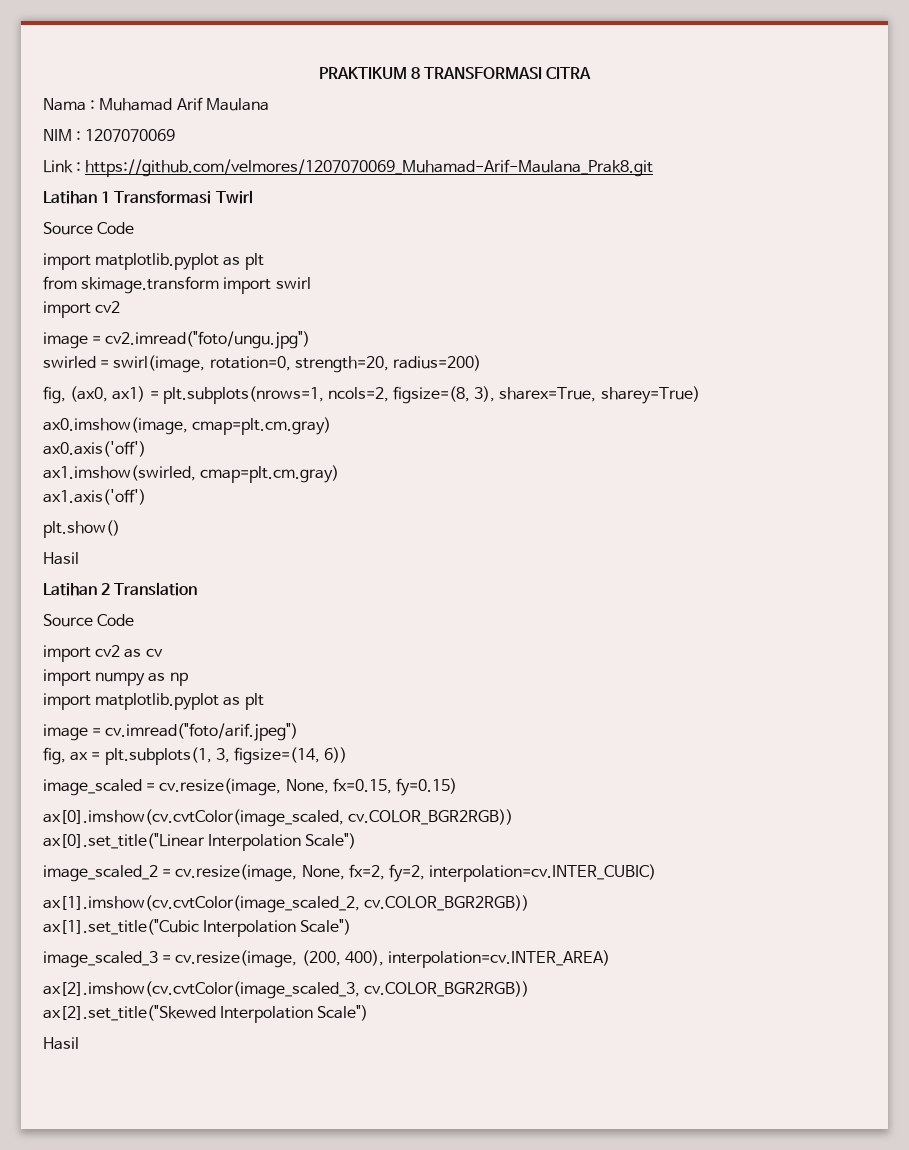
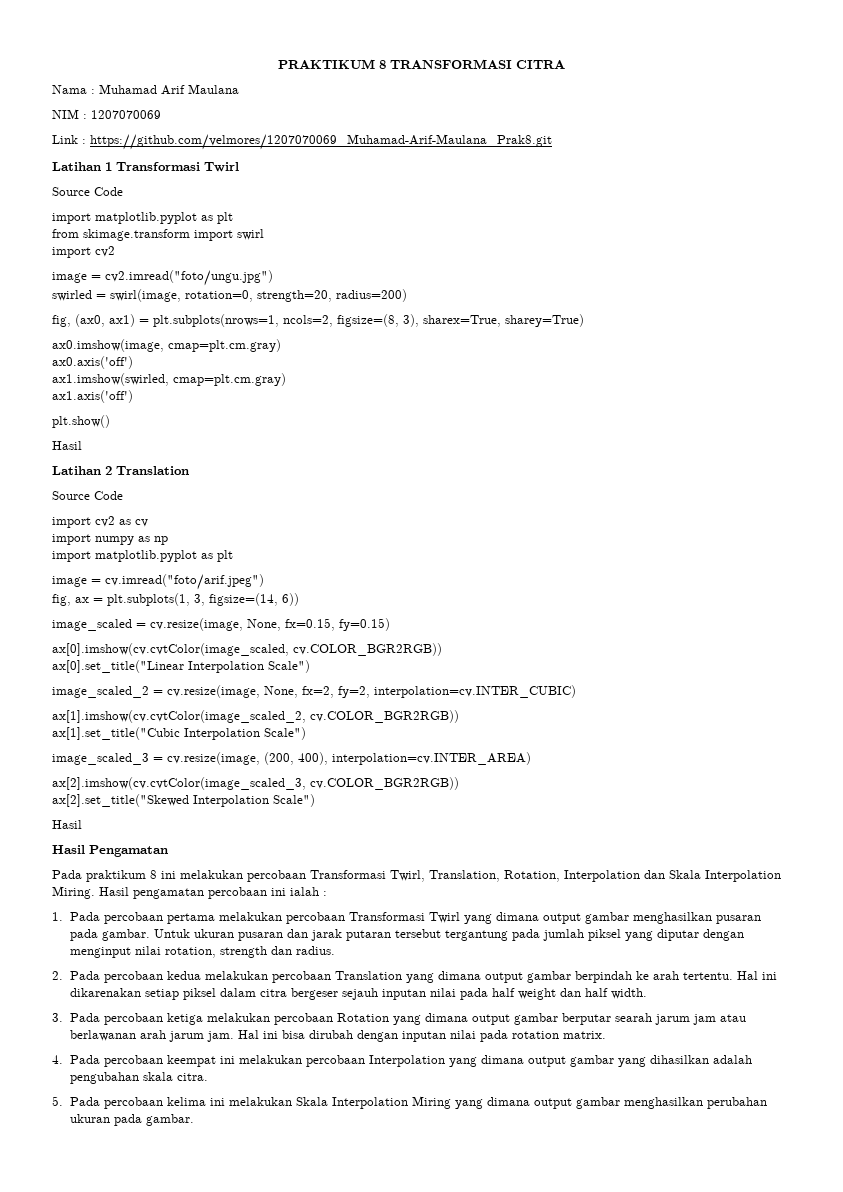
+ Hasil Pengamatan
+ Pada praktikum 8 ini melakukan percobaan Transformasi Twirl, Translation, Rotation, Interpolation dan Skala Interpolation Miring. Hasil pengamatan percobaan ini ialah :
+ 1. Pada percobaan pertama melakukan percobaan Transformasi Twirl yang dimana output gambar menghasilkan pusaran pada gambar. Untuk ukuran pusaran dan jarak putaran tersebut tergantung pada jumlah piksel yang diputar dengan menginput nilai rotation, strength dan radius.
+ 2. Pada percobaan kedua melakukan percobaan Translation yang dimana output gambar berpindah ke arah tertentu. Hal ini dikarenakan setiap piksel dalam citra bergeser sejauh inputan nilai pada half weight dan half width.
+ 3. Pada percobaan ketiga melakukan percobaan Rotation yang dimana output gambar berputar searah jarum jam atau berlawanan arah jarum jam. Hal ini bisa dirubah dengan inputan nilai pada rotation matrix.
+ 4. Pada percobaan keempat ini melakukan percobaan Interpolation yang dimana output gambar yang dihasilkan adalah pengubahan skala citra.
+ 5. Pada percobaan kelima ini melakukan Skala Interpolation Miring yang dimana output gambar menghasilkan perubahan ukuran pada gambar.

